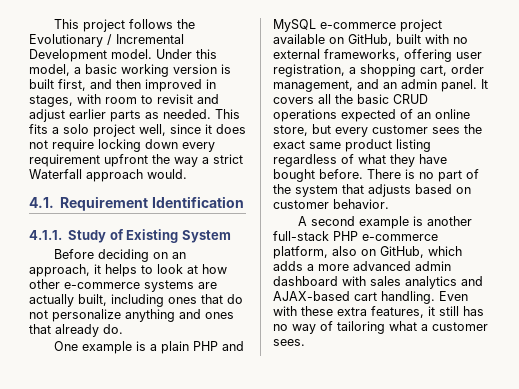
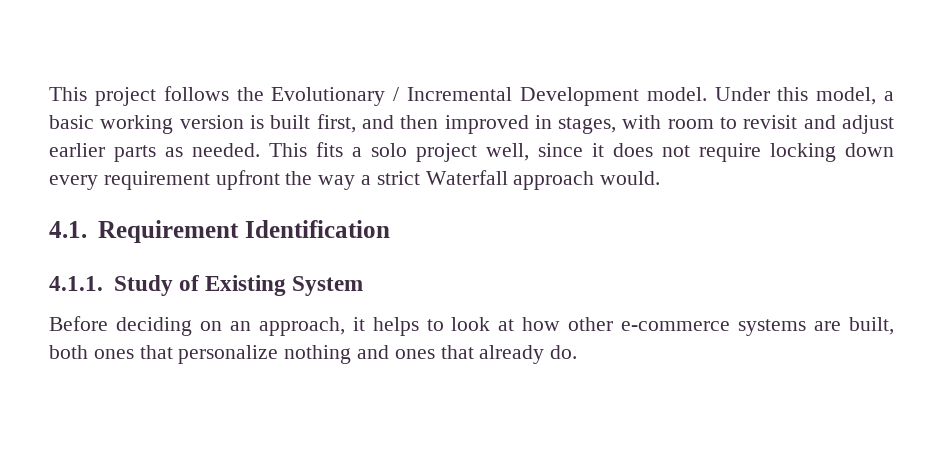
- Before deciding on an approach, it helps to look at how other e-commerce systems are actually built, including ones that do not personalize anything and ones that already do.
+ Before deciding on an approach, it helps to look at how other e-commerce systems are built, both ones that personalize nothing and ones that already do.
- One example is a plain PHP and MySQL e-commerce project available on GitHub, built with no external frameworks, offering user registration, a shopping cart, order management, and an admin panel. It covers all the basic CRUD operations expected of an online store, but every customer sees the exact same product listing regardless of what they have bought before. There is no part of the system that adjusts based on customer behavior.
- A second example is another full-stack PHP e-commerce platform, also on GitHub, which adds a more advanced admin dashboard with sales analytics and AJAX-based cart handling. Even with these extra features, it still has no way of tailoring what a customer sees.

